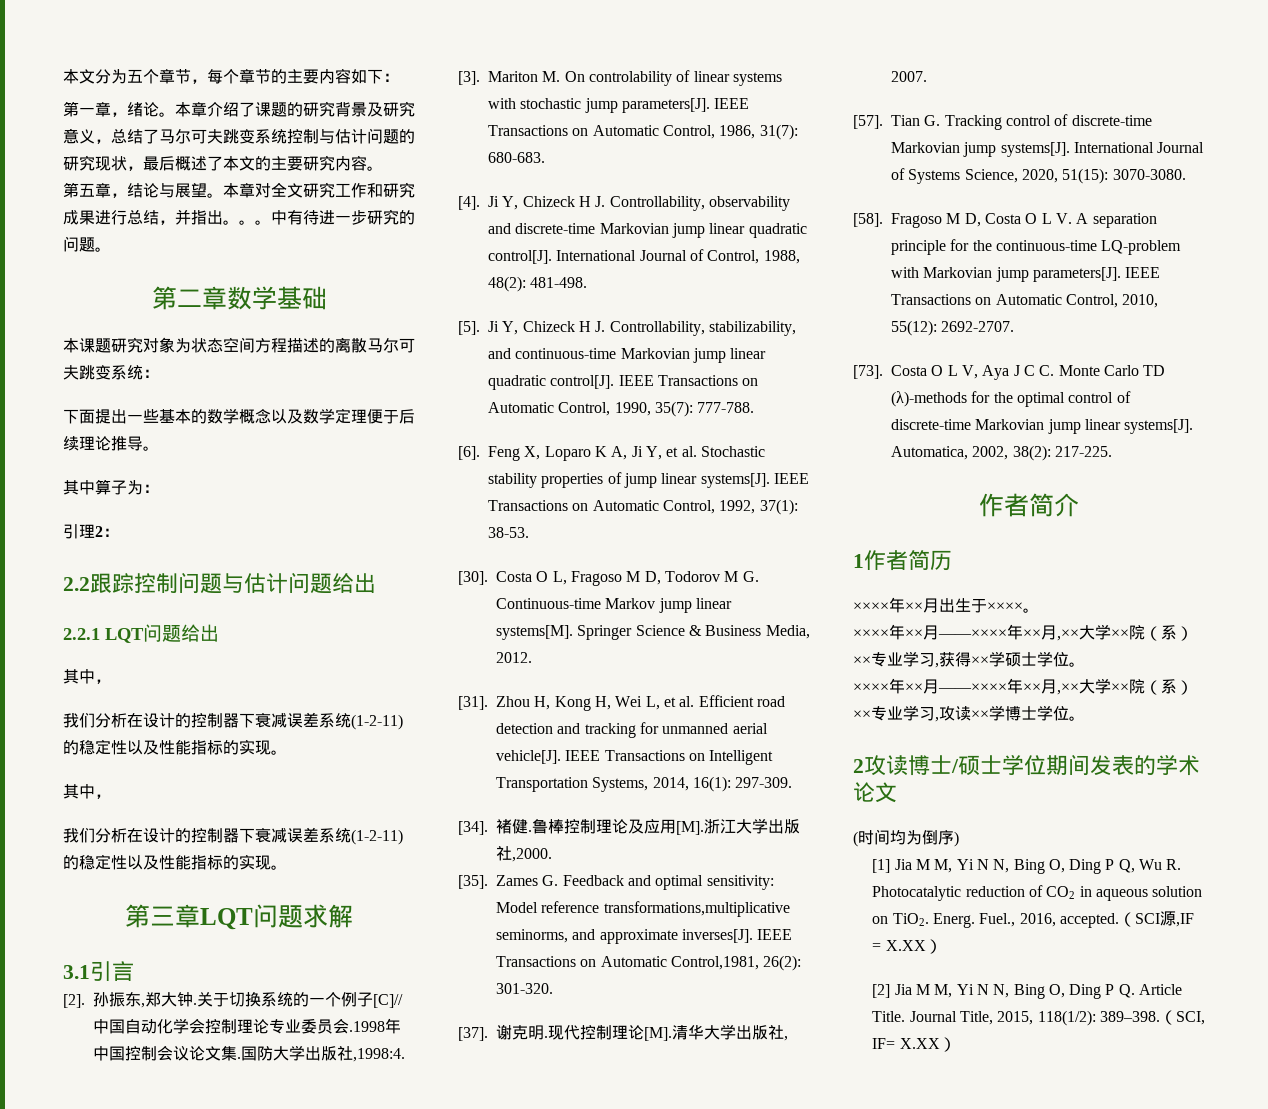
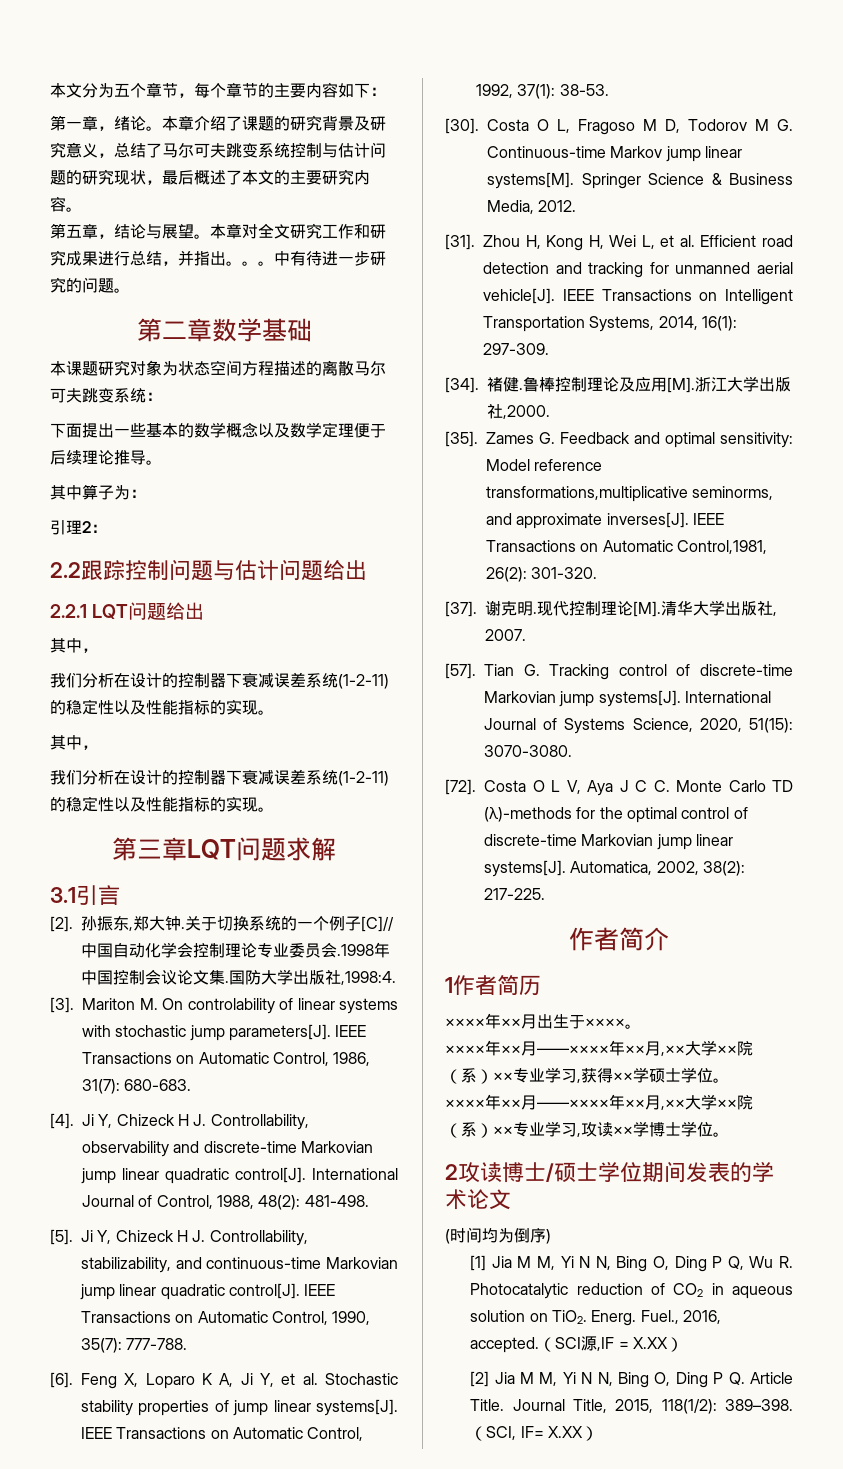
- [58]. Fragoso M D, Costa O L V. A separation principle for the continuous-time LQ-problem with Markovian jump parameters[J]. IEEE Transactions on Automatic Control, 2010, 55(12): 2692-2707.
- [73].
+ [72].

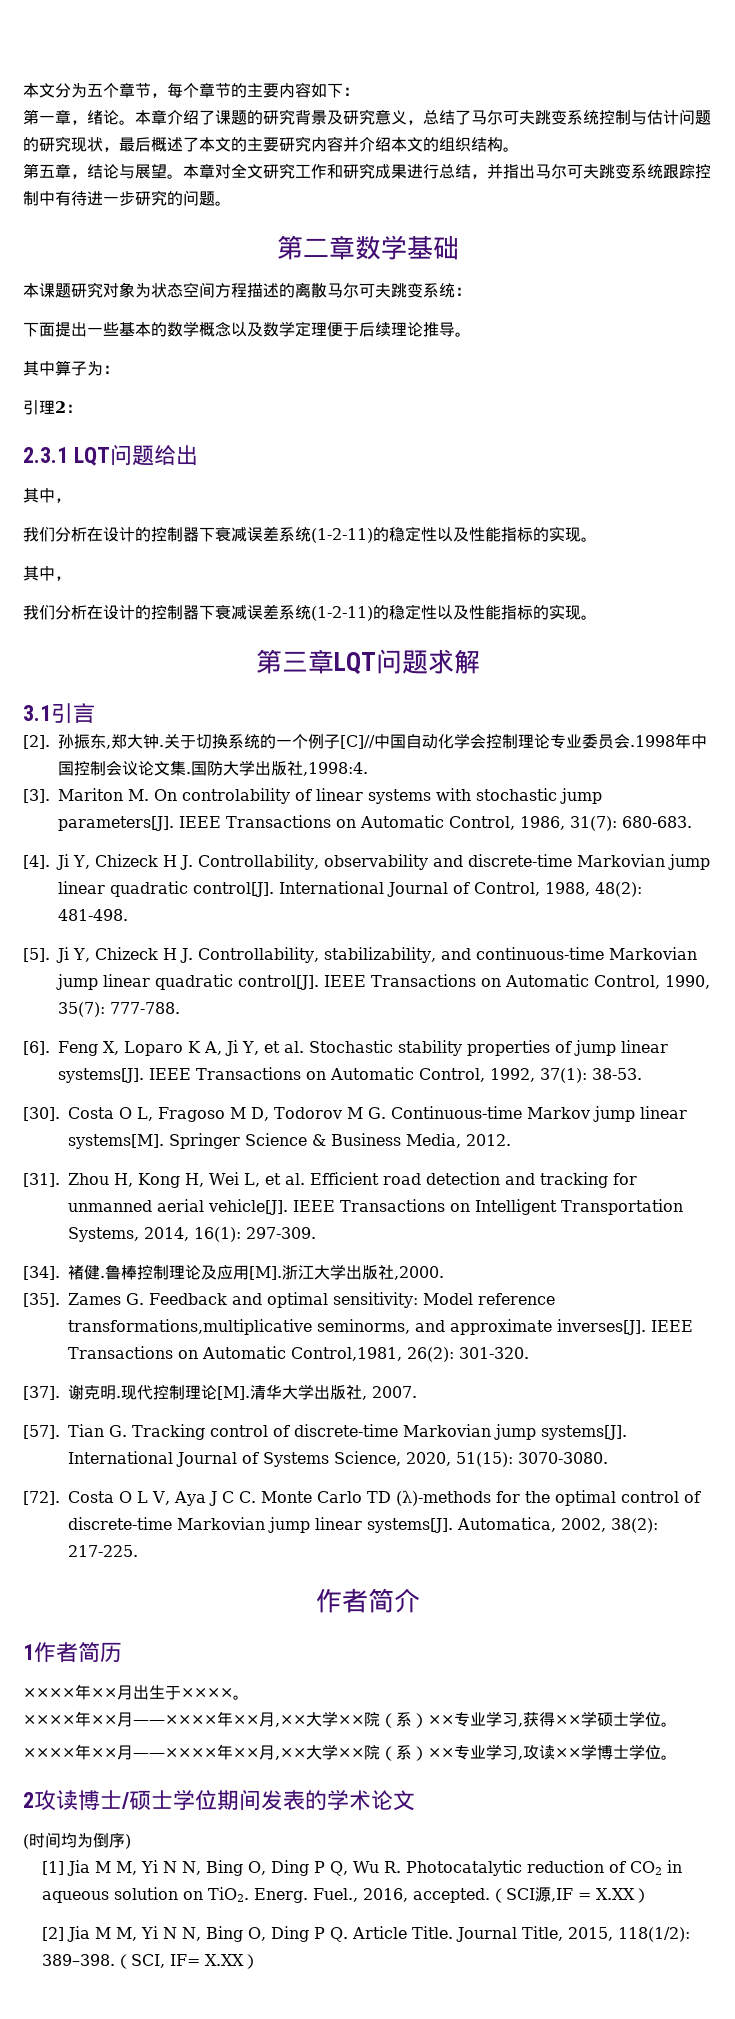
- 本章介绍了课题的研究背景及研究意义，总结了马尔可夫跳变系统控制与估计问题的研究现状，最后概述了本文的主要研究内容。
+ 本章介绍了课题的研究背景及研究意义，总结了马尔可夫跳变系统控制与估计问题的研究现状，最后概述了本文的主要研究内容并介绍本文的组织结构。
- 本章对全文研究工作和研究成果进行总结，并指出。。。中有待进一步研究的问题。
+ 本章对全文研究工作和研究成果进行总结，并指出马尔可夫跳变系统跟踪控制中有待进一步研究的问题。
- 2.2跟踪控制问题与估计问题给出
- 2.2.1 LQT问题给出
+ 2.3.1 LQT问题给出

